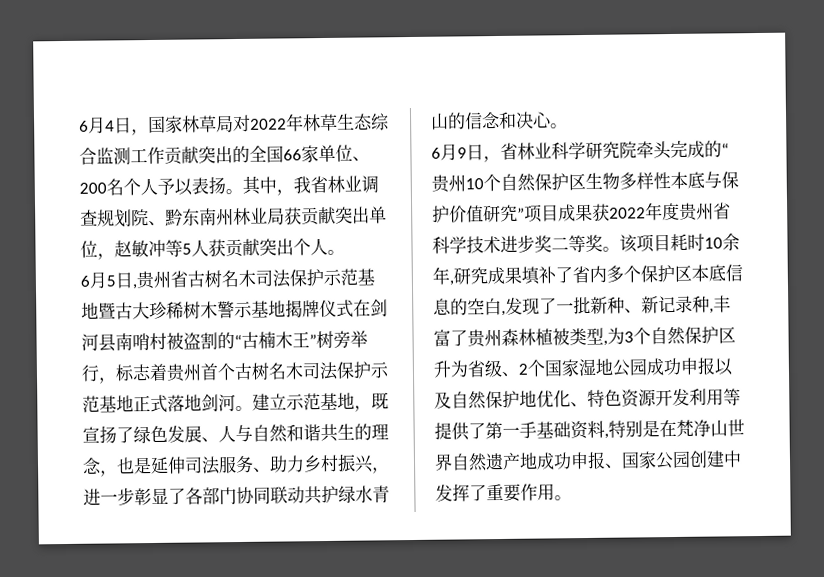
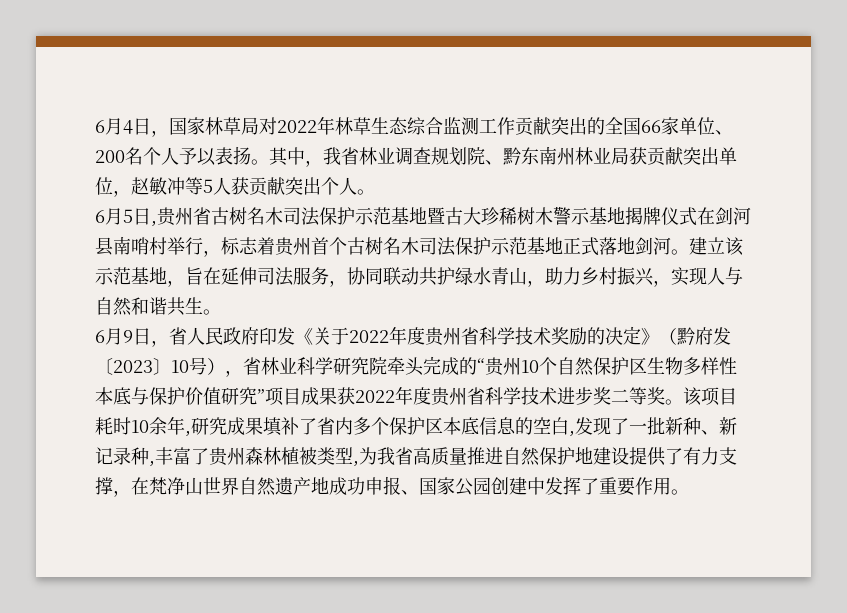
- 6月5日,贵州省古树名木司法保护示范基地暨古大珍稀树木警示基地揭牌仪式在剑河县南哨村被盗割的“古楠木王”树旁举行，标志着贵州首个古树名木司法保护示范基地正式落地剑河。
+ 6月5日,贵州省古树名木司法保护示范基地暨古大珍稀树木警示基地揭牌仪式在剑河县南哨村举行，标志着贵州首个古树名木司法保护示范基地正式落地剑河。
- 建立示范基地，既宣扬了绿色发展、人与自然和谐共生的理念，也是延伸司法服务、助力乡村振兴，进一步彰显了各部门协同联动共护绿水青山的信念和决心。
+ 建立该示范基地，旨在延伸司法服务，协同联动共护绿水青山，助力乡村振兴，实现人与自然和谐共生。
- 6月9日，省林业科学研究院牵头完成的“贵州10个自然保护区生物多样性本底与保护价值研究”项目成果获2022年度贵州省科学技术进步奖二等奖。
+ 6月9日，省人民政府印发《关于2022年度贵州省科学技术奖励的决定》（黔府发〔2023〕10号），省林业科学研究院牵头完成的“贵州10个自然保护区生物多样性本底与保护价值研究”项目成果获2022年度贵州省科学技术进步奖二等奖。
- 该项目耗时10余年,研究成果填补了省内多个保护区本底信息的空白,发现了一批新种、新记录种,丰富了贵州森林植被类型,为3个自然保护区升为省级、2个国家湿地公园成功申报以及自然保护地优化、特色资源开发利用等提供了第一手基础资料,特别是在梵净山世界自然遗产地成功申报、国家公园创建中发挥了重要作用。
+ 该项目耗时10余年,研究成果填补了省内多个保护区本底信息的空白,发现了一批新种、新记录种,丰富了贵州森林植被类型,为我省高质量推进自然保护地建设提供了有力支撑，在梵净山世界自然遗产地成功申报、国家公园创建中发挥了重要作用。

